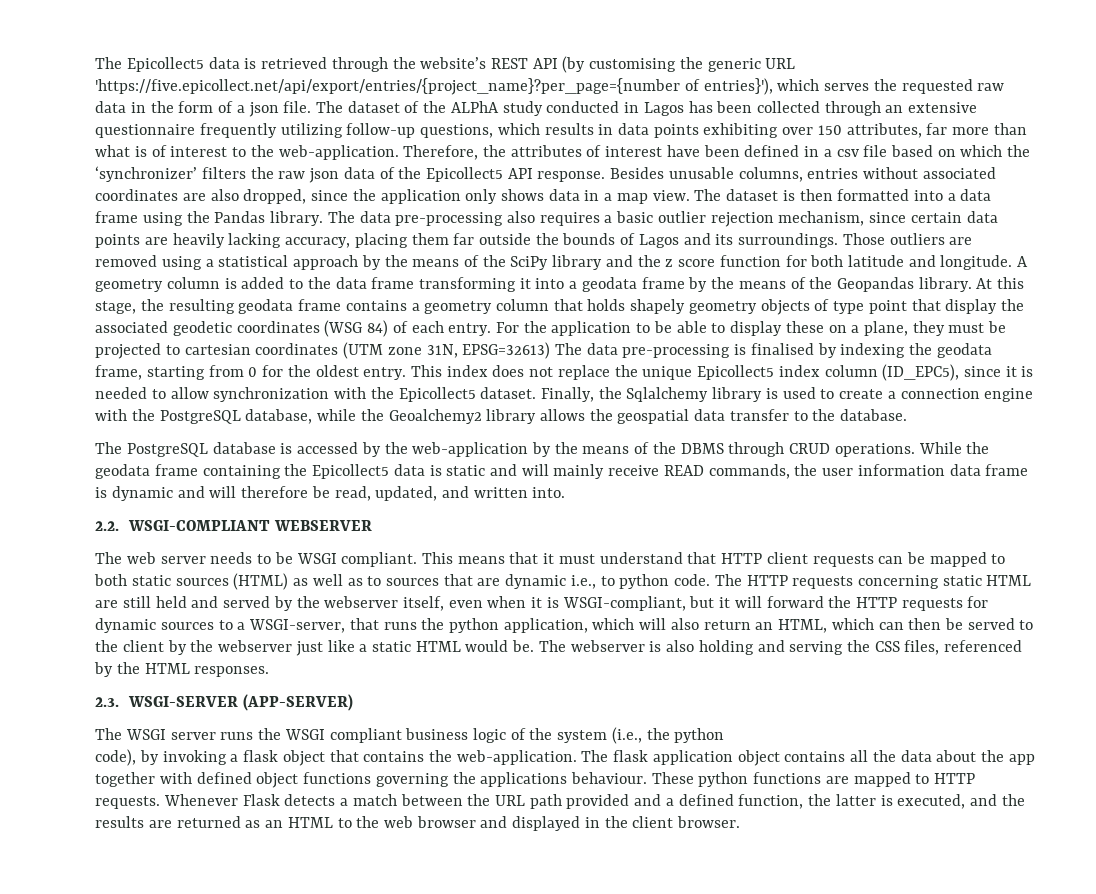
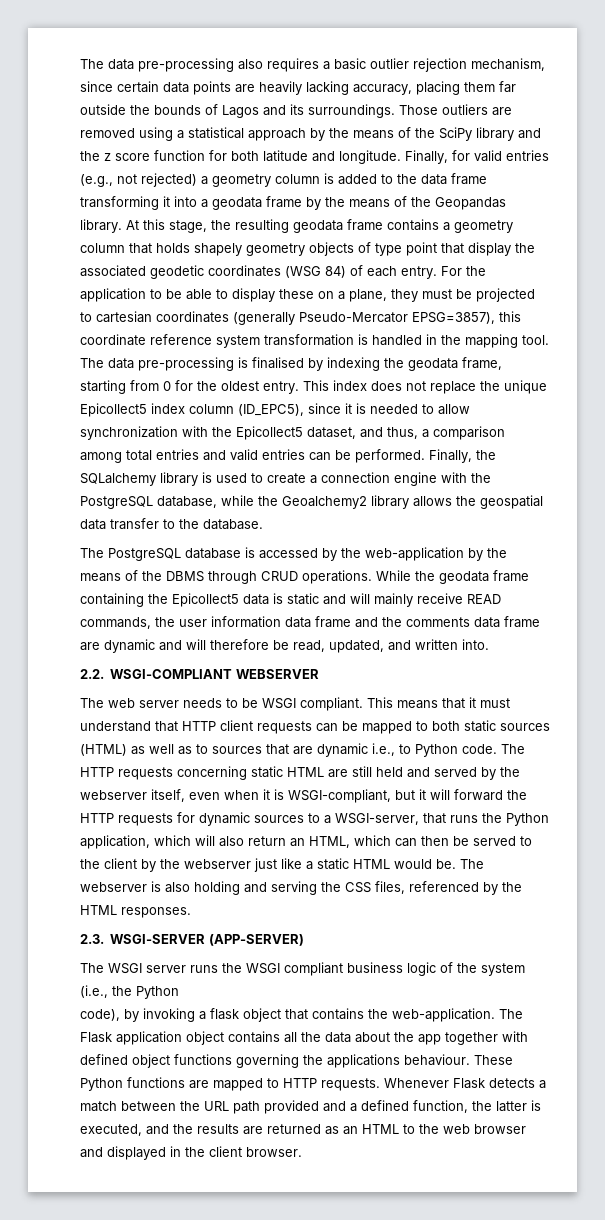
- The Epicollect5 data is retrieved through the website’s REST API (by customising the generic URL 'https://five.epicollect.net/api/export/entries/{project_name}?per_page={number of entries}'), which serves the requested raw data in the form of a json file. The dataset of the ALPhA study conducted in Lagos has been collected through an extensive questionnaire frequently utilizing follow-up questions, which results in data points exhibiting over 150 attributes, far more than what is of interest to the web-application. Therefore, the attributes of interest have been defined in a csv file based on which the ‘synchronizer’ filters the raw json data of the Epicollect5 API response. Besides unusable columns, entries without associated coordinates are also dropped, since the application only shows data in a map view. The dataset is then formatted into a data frame using the Pandas library. The data pre-processing also requires a basic outlier rejection mechanism, since certain data points are heavily lacking accuracy, placing them far outside the bounds of Lagos and its surroundings.
+ The data pre-processing also requires a basic outlier rejection mechanism, since certain data points are heavily lacking accuracy, placing them far outside the bounds of Lagos and its surroundings.
- A geometry column is added to the data frame transforming it into a geodata frame by the means of the Geopandas library.
+ Finally, for valid entries (e.g., not rejected) a geometry column is added to the data frame transforming it into a geodata frame by the means of the Geopandas library.
- For the application to be able to display these on a plane, they must be projected to cartesian coordinates (UTM zone 31N, EPSG=32613) The data pre-processing is finalised by indexing the geodata frame, starting from 0 for the oldest entry.
+ For the application to be able to display these on a plane, they must be projected to cartesian coordinates (generally Pseudo-Mercator EPSG=3857), this coordinate reference system transformation is handled in the mapping tool. The data pre-processing is finalised by indexing the geodata frame, starting from 0 for the oldest entry.
- This index does not replace the unique Epicollect5 index column (ID_EPC5), since it is needed to allow synchronization with the Epicollect5 dataset.
+ This index does not replace the unique Epicollect5 index column (ID_EPC5), since it is needed to allow synchronization with the Epicollect5 dataset, and thus, a comparison among total entries and valid entries can be performed.
- Finally, the Sqlalchemy library is used to create a connection engine with the PostgreSQL database, while the Geoalchemy2 library allows the geospatial data transfer to the database.
+ Finally, the SQLalchemy library is used to create a connection engine with the PostgreSQL database, while the Geoalchemy2 library allows the geospatial data transfer to the database.
- While the geodata frame containing the Epicollect5 data is static and will mainly receive READ commands, the user information data frame is dynamic and will therefore be read, updated, and written into.
+ While the geodata frame containing the Epicollect5 data is static and will mainly receive READ commands, the user information data frame and the comments data frame are dynamic and will therefore be read, updated, and written into.
- This means that it must understand that HTTP client requests can be mapped to both static sources (HTML) as well as to sources that are dynamic i.e., to python code.
+ This means that it must understand that HTTP client requests can be mapped to both static sources (HTML) as well as to sources that are dynamic i.e., to Python code.
- The HTTP requests concerning static HTML are still held and served by the webserver itself, even when it is WSGI-compliant, but it will forward the HTTP requests for dynamic sources to a WSGI-server, that runs the python application, which will also return an HTML, which can then be served to the client by the webserver just like a static HTML would be.
+ The HTTP requests concerning static HTML are still held and served by the webserver itself, even when it is WSGI-compliant, but it will forward the HTTP requests for dynamic sources to a WSGI-server, that runs the Python application, which will also return an HTML, which can then be served to the client by the webserver just like a static HTML would be.
- The WSGI server runs the WSGI compliant business logic of the system (i.e., the python
+ The WSGI server runs the WSGI compliant business logic of the system (i.e., the Python
- The flask application object contains all the data about the app together with defined object functions governing the applications behaviour.
+ The Flask application object contains all the data about the app together with defined object functions governing the applications behaviour.
- These python functions are mapped to HTTP requests.
+ These Python functions are mapped to HTTP requests.

